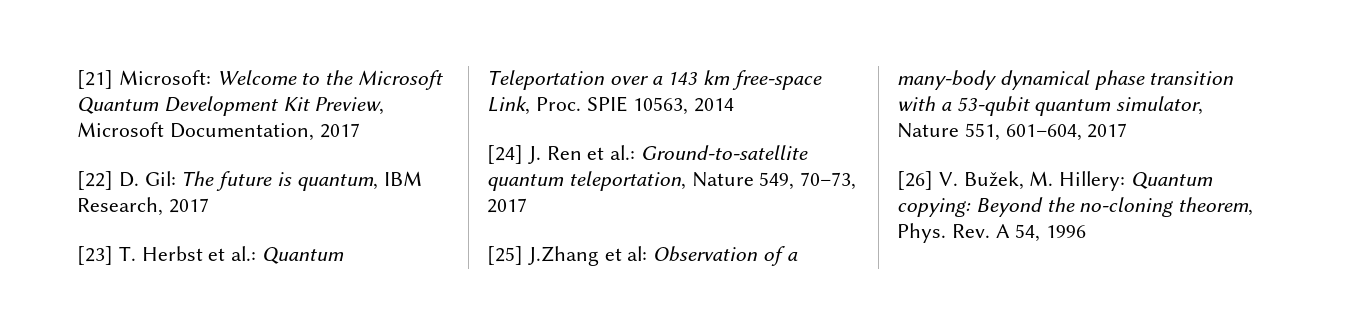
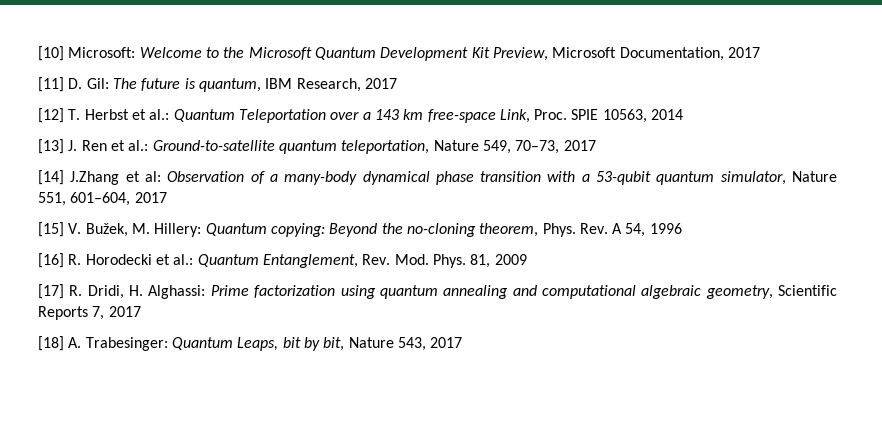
- [21] Microsoft: Welcome to the Microsoft Quantum Development Kit Preview, Microsoft Documentation, 2017
+ [10] Microsoft: Welcome to the Microsoft Quantum Development Kit Preview, Microsoft Documentation, 2017
- [22] D. Gil: The future is quantum, IBM Research, 2017
+ [11] D. Gil: The future is quantum, IBM Research, 2017
- [23] T. Herbst et al.: Quantum Teleportation over a 143 km free-space Link, Proc.
+ [12] T. Herbst et al.: Quantum Teleportation over a 143 km free-space Link, Proc.
- [24] J. Ren et al.: Ground-to-satellite quantum teleportation, Nature 549, 70–73, 2017
+ [13] J. Ren et al.: Ground-to-satellite quantum teleportation, Nature 549, 70–73, 2017
- [25] J.Zhang et al: Observation of a many-body dynamical phase transition with a 53-qubit quantum simulator, Nature 551, 601–604, 2017
+ [14] J.Zhang et al: Observation of a many-body dynamical phase transition with a 53-qubit quantum simulator, Nature 551, 601–604, 2017
- [26] V. Bužek, M. Hillery: Quantum copying: Beyond the no-cloning theorem, Phys.
+ [15] V. Bužek, M. Hillery: Quantum copying: Beyond the no-cloning theorem, Phys.
+ [16] R. Horodecki et al.: Quantum Entanglement, Rev. Mod. Phys. 81, 2009
+ [17] R. Dridi, H. Alghassi: Prime factorization using quantum annealing and computational algebraic geometry, Scientific Reports 7, 2017
+ [18] A. Trabesinger: Quantum Leaps, bit by bit, Nature 543, 2017

